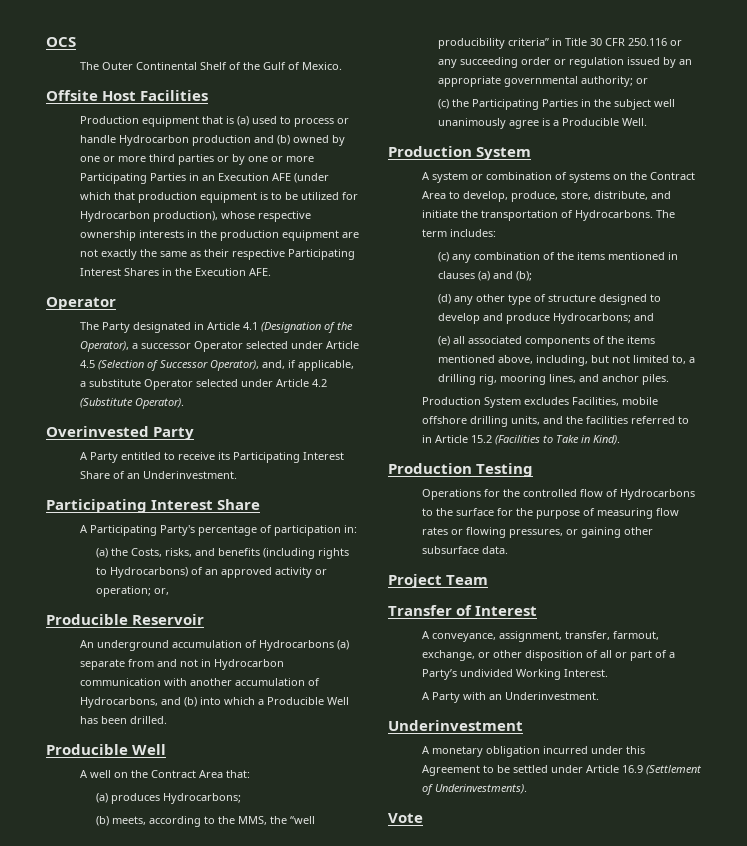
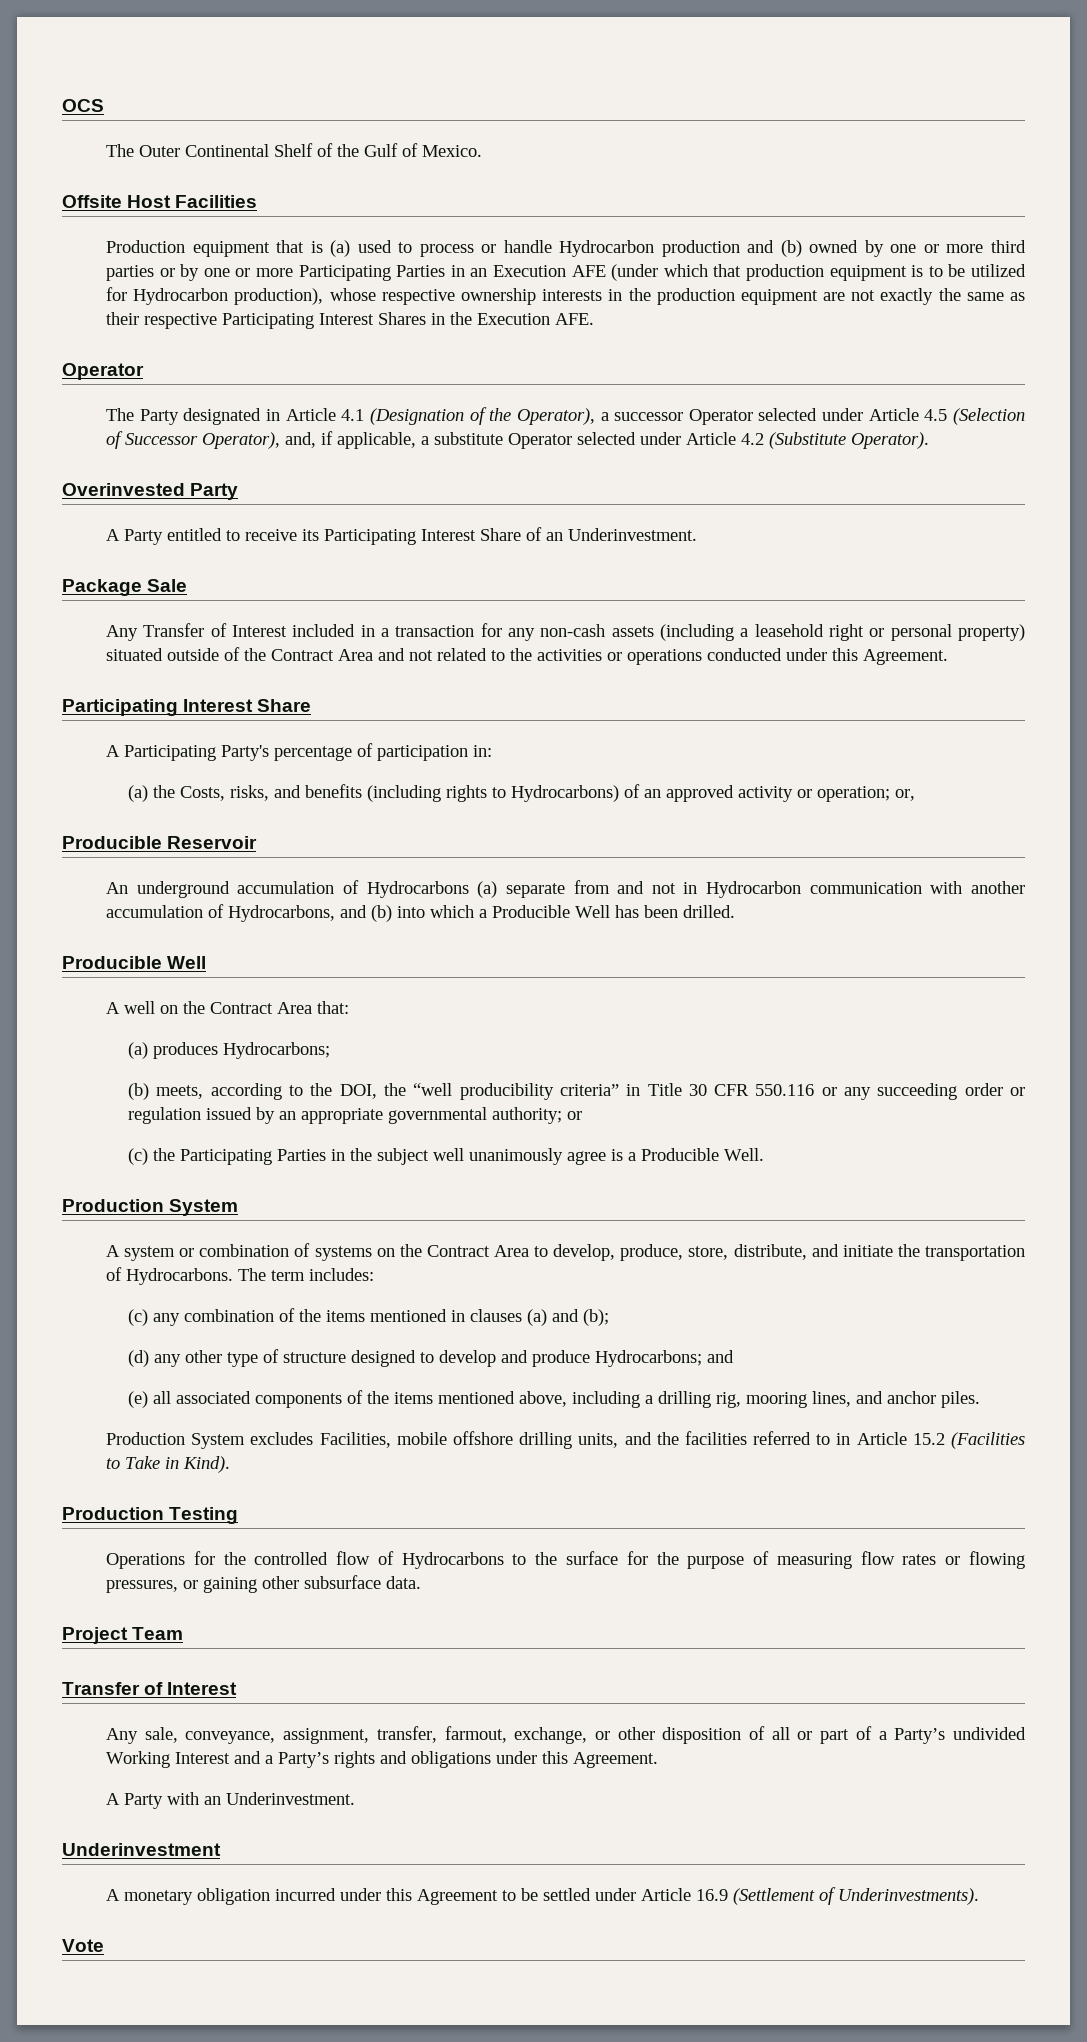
+ Package Sale
+ Any Transfer of Interest included in a transaction for any non-cash assets (including a leasehold right or personal property) situated outside of the Contract Area and not related to the activities or operations conducted under this Agreement.
- (b) meets, according to the MMS, the “well producibility criteria” in Title 30 CFR 250.116 or any succeeding order or regulation issued by an appropriate governmental authority; or
+ (b) meets, according to the DOI, the “well producibility criteria” in Title 30 CFR 550.116 or any succeeding order or regulation issued by an appropriate governmental authority; or
- (e) all associated components of the items mentioned above, including, but not limited to, a drilling rig, mooring lines, and anchor piles.
+ (e) all associated components of the items mentioned above, including a drilling rig, mooring lines, and anchor piles.
- A conveyance, assignment, transfer, farmout, exchange, or other disposition of all or part of a Party’s undivided Working Interest.
+ Any sale, conveyance, assignment, transfer, farmout, exchange, or other disposition of all or part of a Party’s undivided Working Interest and a Party’s rights and obligations under this Agreement.

